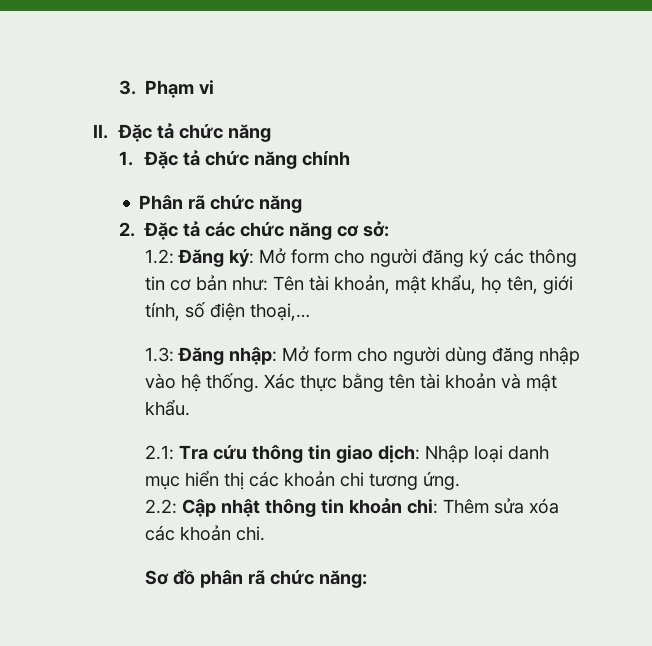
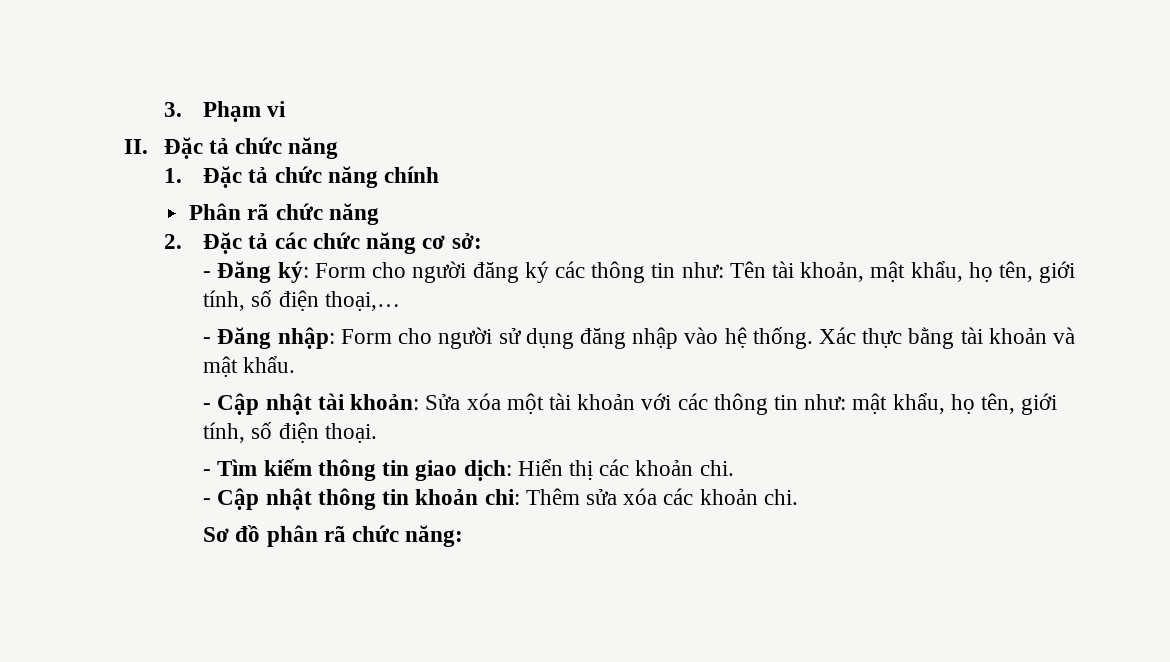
- 1.2: Đăng ký: Mở form cho người đăng ký các thông tin cơ bản như: Tên tài khoản, mật khẩu, họ tên, giới tính, số điện thoại,…
+ - Đăng ký: Form cho người đăng ký các thông tin như: Tên tài khoản, mật khẩu, họ tên, giới tính, số điện thoại,…
- 1.3: Đăng nhập: Mở form cho người dùng đăng nhập vào hệ thống.
+ - Đăng nhập: Form cho người sử dụng đăng nhập vào hệ thống.
- Xác thực bằng tên tài khoản và mật khẩu.
+ Xác thực bằng tài khoản và mật khẩu.
- 2.1: Tra cứu thông tin giao dịch: Nhập loại danh mục hiển thị các khoản chi tương ứng.
- 2.2: Cập nhật thông tin khoản chi: Thêm sửa xóa các khoản chi.
+ - Cập nhật tài khoản: Sửa xóa một tài khoản với các thông tin như: mật khẩu, họ tên, giới tính, số điện thoại.
+ - Tìm kiếm thông tin giao dịch: Hiển thị các khoản chi.
+ - Cập nhật thông tin khoản chi: Thêm sửa xóa các khoản chi.

